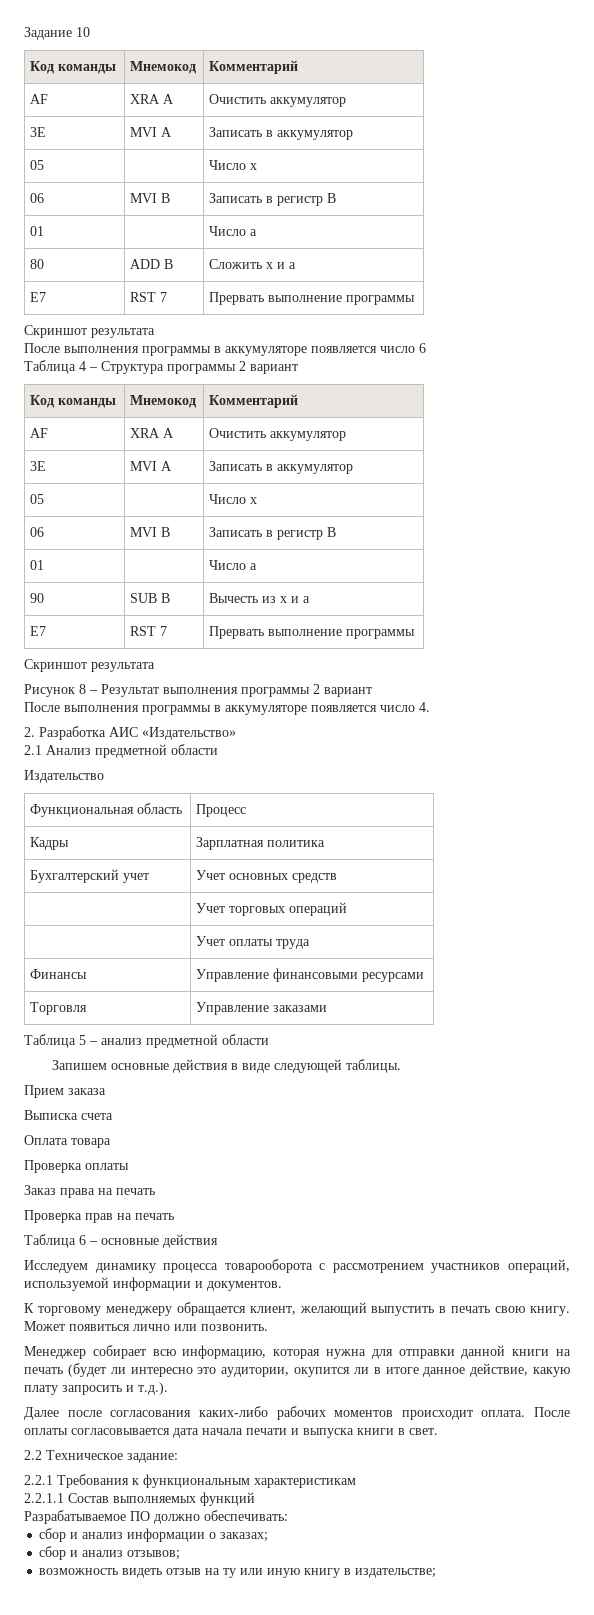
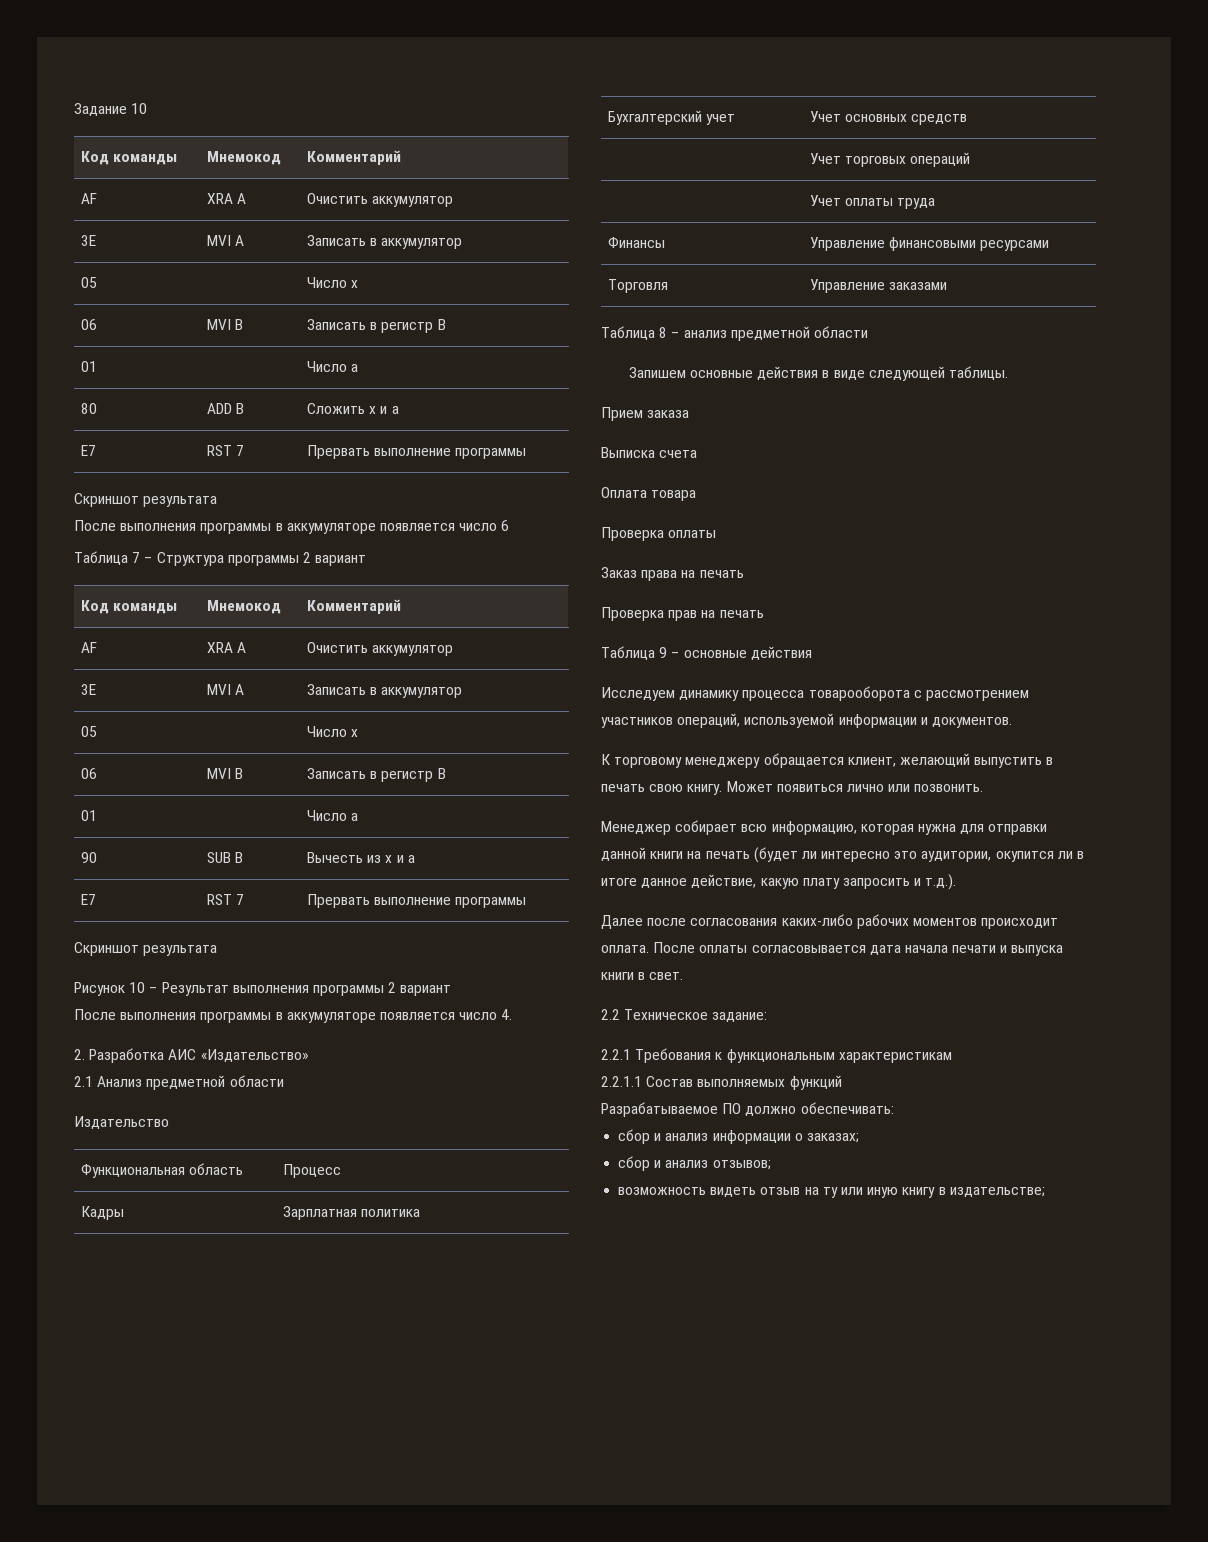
- Таблица 4 – Структура программы 2 вариант
+ Таблица 7 – Структура программы 2 вариант
- Рисунок 8 – Результат выполнения программы 2 вариант
+ Рисунок 10 – Результат выполнения программы 2 вариант
- Таблица 5 – анализ предметной области
+ Таблица 8 – анализ предметной области
- Таблица 6 – основные действия
+ Таблица 9 – основные действия

